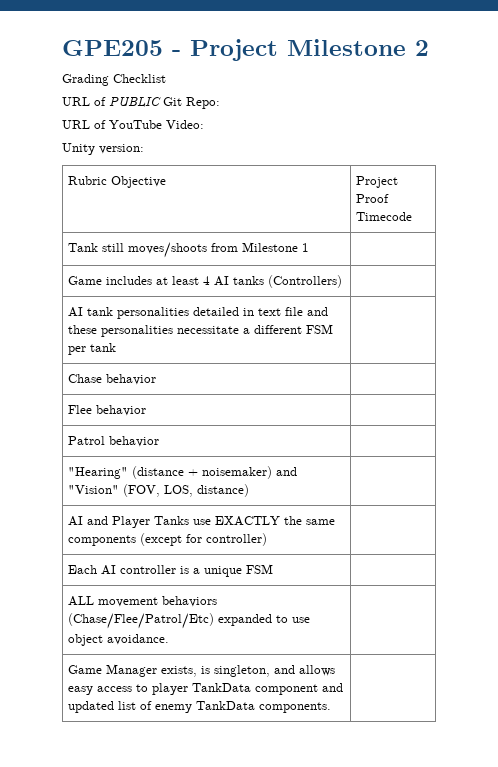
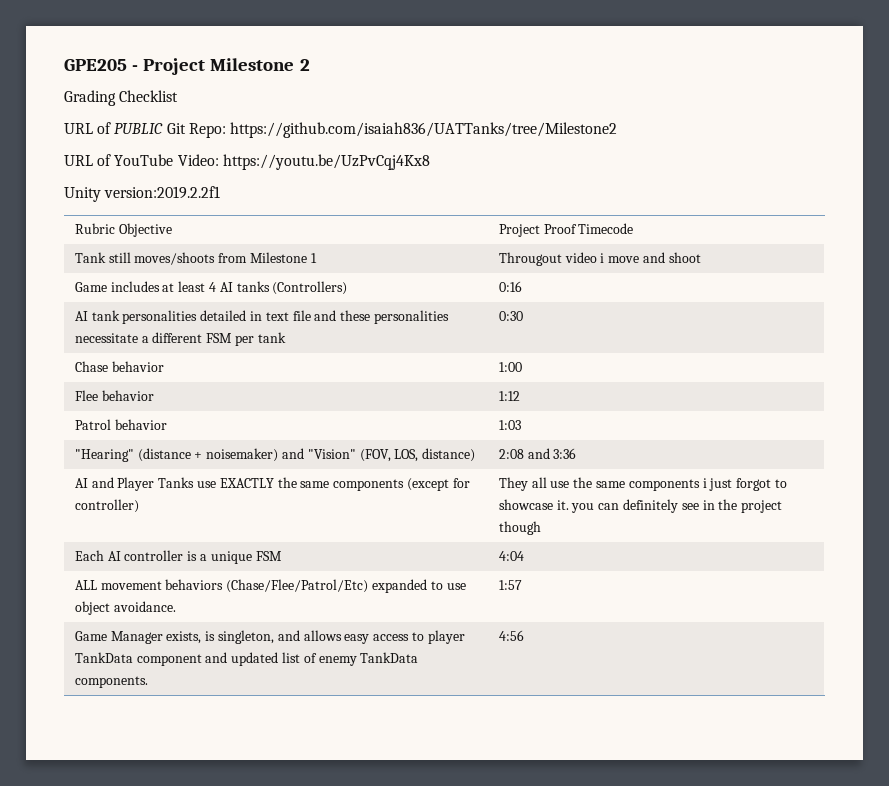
- URL of PUBLIC Git Repo:
+ URL of PUBLIC Git Repo: https://github.com/isaiah836/UATTanks/tree/Milestone2
- URL of YouTube Video:
+ URL of YouTube Video: https://youtu.be/UzPvCqj4Kx8
- Unity version:
+ Unity version:2019.2.2f1
- Tank still moves/shoots from Milestone 1 |
+ Tank still moves/shoots from Milestone 1 | Througout video i move and shoot
- Game includes at least 4 AI tanks (Controllers) |
+ Game includes at least 4 AI tanks (Controllers) | 0:16
- AI tank personalities detailed in text file and these personalities necessitate a different FSM per tank |
+ AI tank personalities detailed in text file and these personalities necessitate a different FSM per tank | 0:30
- Chase behavior |
+ Chase behavior | 1:00
- Flee behavior |
+ Flee behavior | 1:12
- Patrol behavior |
+ Patrol behavior | 1:03
- "Hearing" (distance + noisemaker) and "Vision" (FOV, LOS, distance) |
+ "Hearing" (distance + noisemaker) and "Vision" (FOV, LOS, distance) | 2:08 and 3:36
- AI and Player Tanks use EXACTLY the same components (except for controller) |
+ AI and Player Tanks use EXACTLY the same components (except for controller) | They all use the same components i just forgot to showcase it. you can definitely see in the project though
- Each AI controller is a unique FSM |
+ Each AI controller is a unique FSM | 4:04
- ALL movement behaviors (Chase/Flee/Patrol/Etc) expanded to use object avoidance. |
+ ALL movement behaviors (Chase/Flee/Patrol/Etc) expanded to use object avoidance. | 1:57
- Game Manager exists, is singleton, and allows easy access to player TankData component and updated list of enemy TankData components. |
+ Game Manager exists, is singleton, and allows easy access to player TankData component and updated list of enemy TankData components. | 4:56

